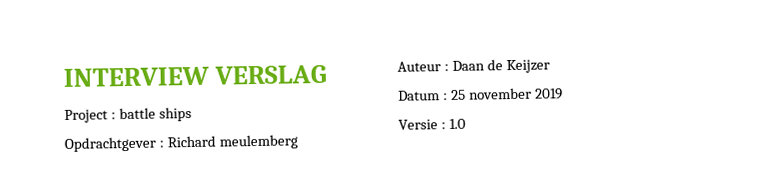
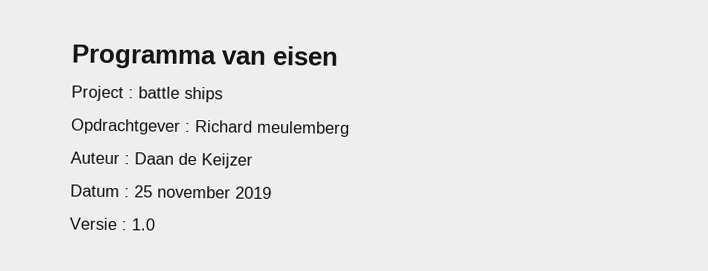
- INTERVIEW VERSLAG
+ Programma van eisen

